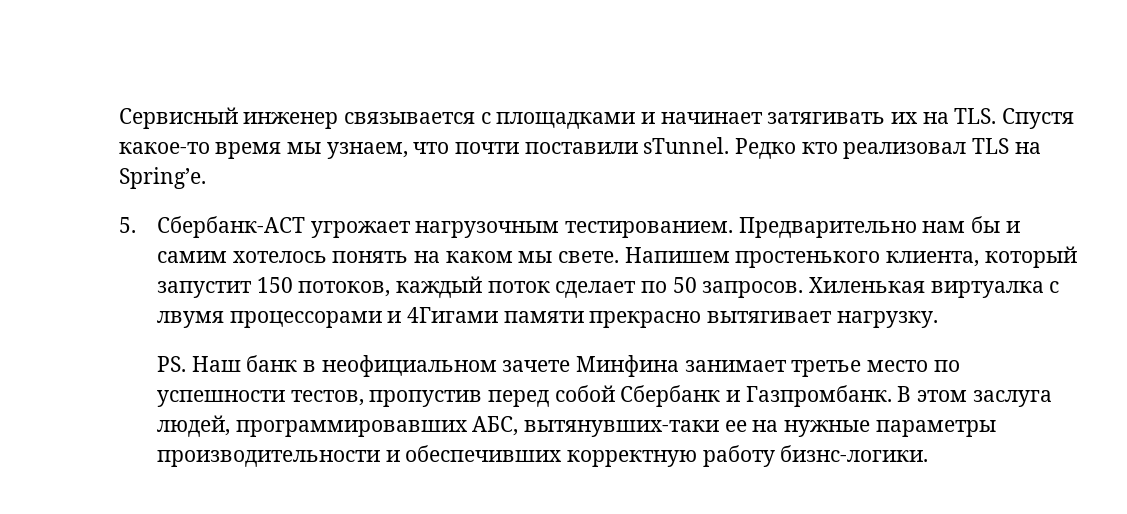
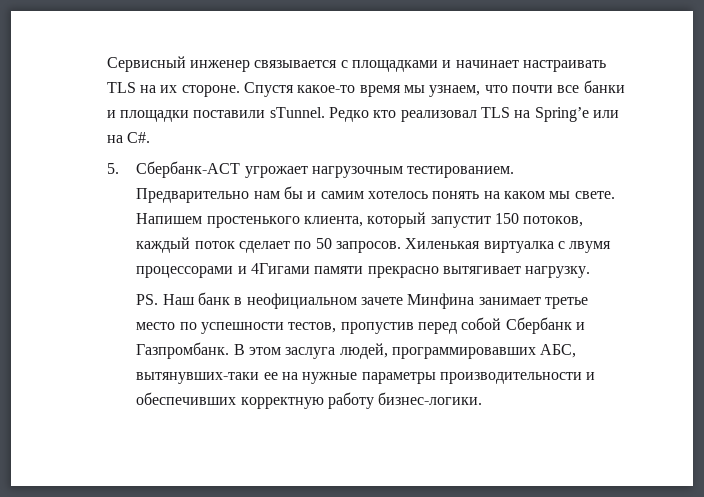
- Сервисный инженер связывается с площадками и начинает затягивать их на TLS. Спустя какое-то время мы узнаем, что почти поставили sTunnel.
+ Сервисный инженер связывается с площадками и начинает настраивать TLS на их стороне. Спустя какое-то время мы узнаем, что почти все банки и площадки поставили sTunnel.
- Редко кто реализовал TLS на Spring’е.
+ Редко кто реализовал TLS на Spring’е или на C#.
- В этом заслуга людей, программировавших АБС, вытянувших-таки ее на нужные параметры производительности и обеспечивших корректную работу бизнс-логики.
+ В этом заслуга людей, программировавших АБС, вытянувших-таки ее на нужные параметры производительности и обеспечивших корректную работу бизнес-логики.

